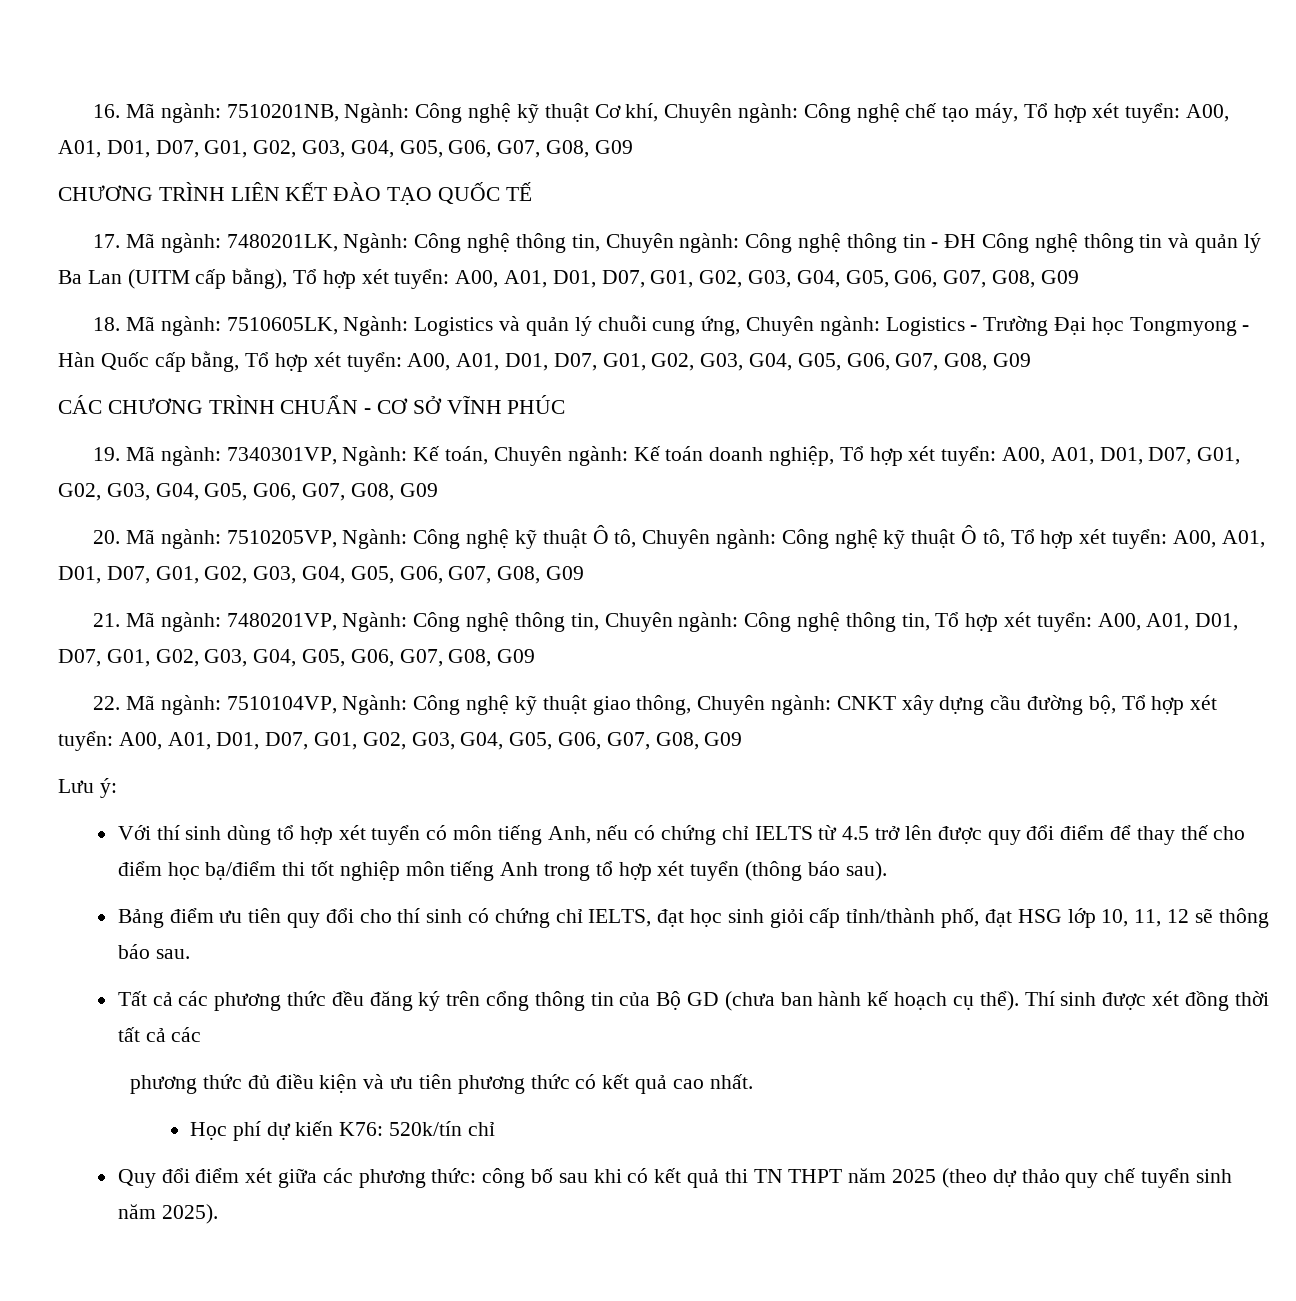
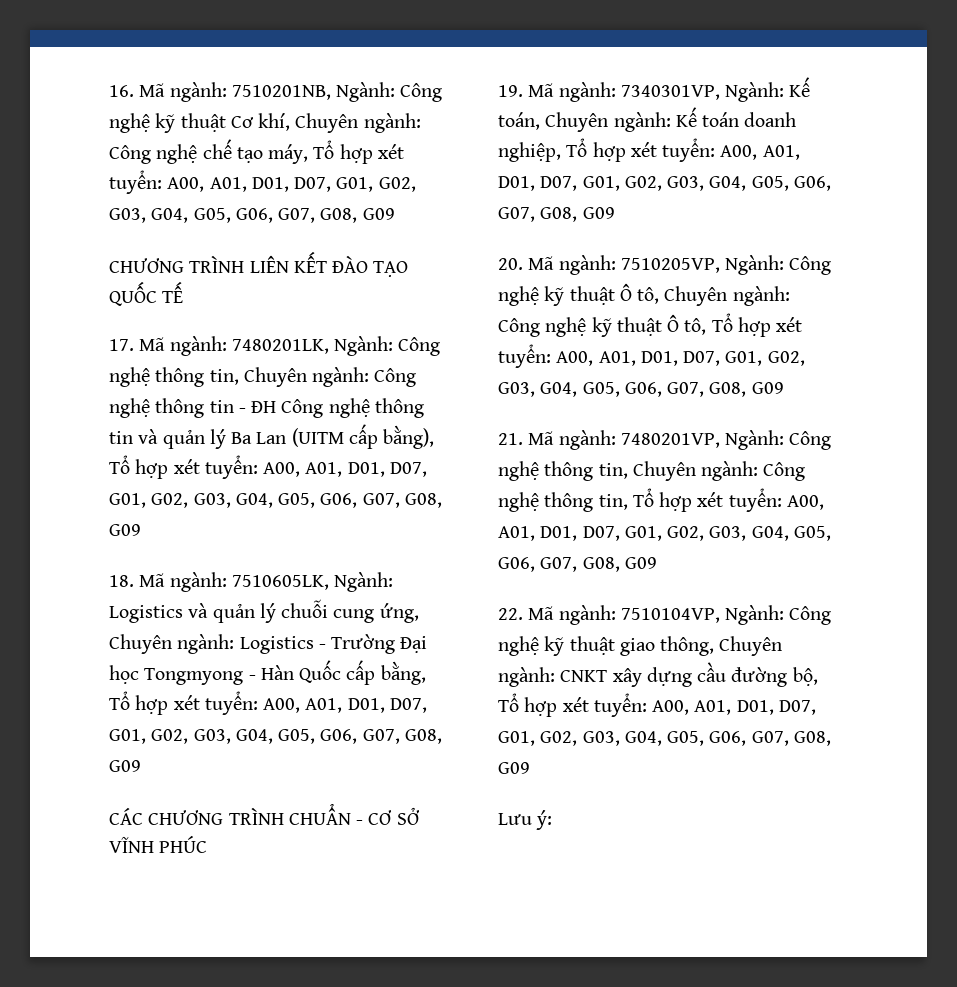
- Với thí sinh dùng tổ hợp xét tuyển có môn tiếng Anh, nếu có chứng chỉ IELTS từ 4.5 trở lên được quy đổi điểm để thay thế cho điểm học bạ/điểm thi tốt nghiệp môn tiếng Anh trong tổ hợp xét tuyển (thông báo sau).
- Bảng điểm ưu tiên quy đổi cho thí sinh có chứng chỉ IELTS, đạt học sinh giỏi cấp tỉnh/thành phố, đạt HSG lớp 10, 11, 12 sẽ thông báo sau.
- Tất cả các phương thức đều đăng ký trên cổng thông tin của Bộ GD (chưa ban hành kế hoạch cụ thể). Thí sinh được xét đồng thời tất cả các
- phương thức đủ điều kiện và ưu tiên phương thức có kết quả cao nhất.
- Học phí dự kiến K76: 520k/tín chỉ
- Quy đổi điểm xét giữa các phương thức: công bố sau khi có kết quả thi TN THPT năm 2025 (theo dự thảo quy chế tuyển sinh năm 2025).

